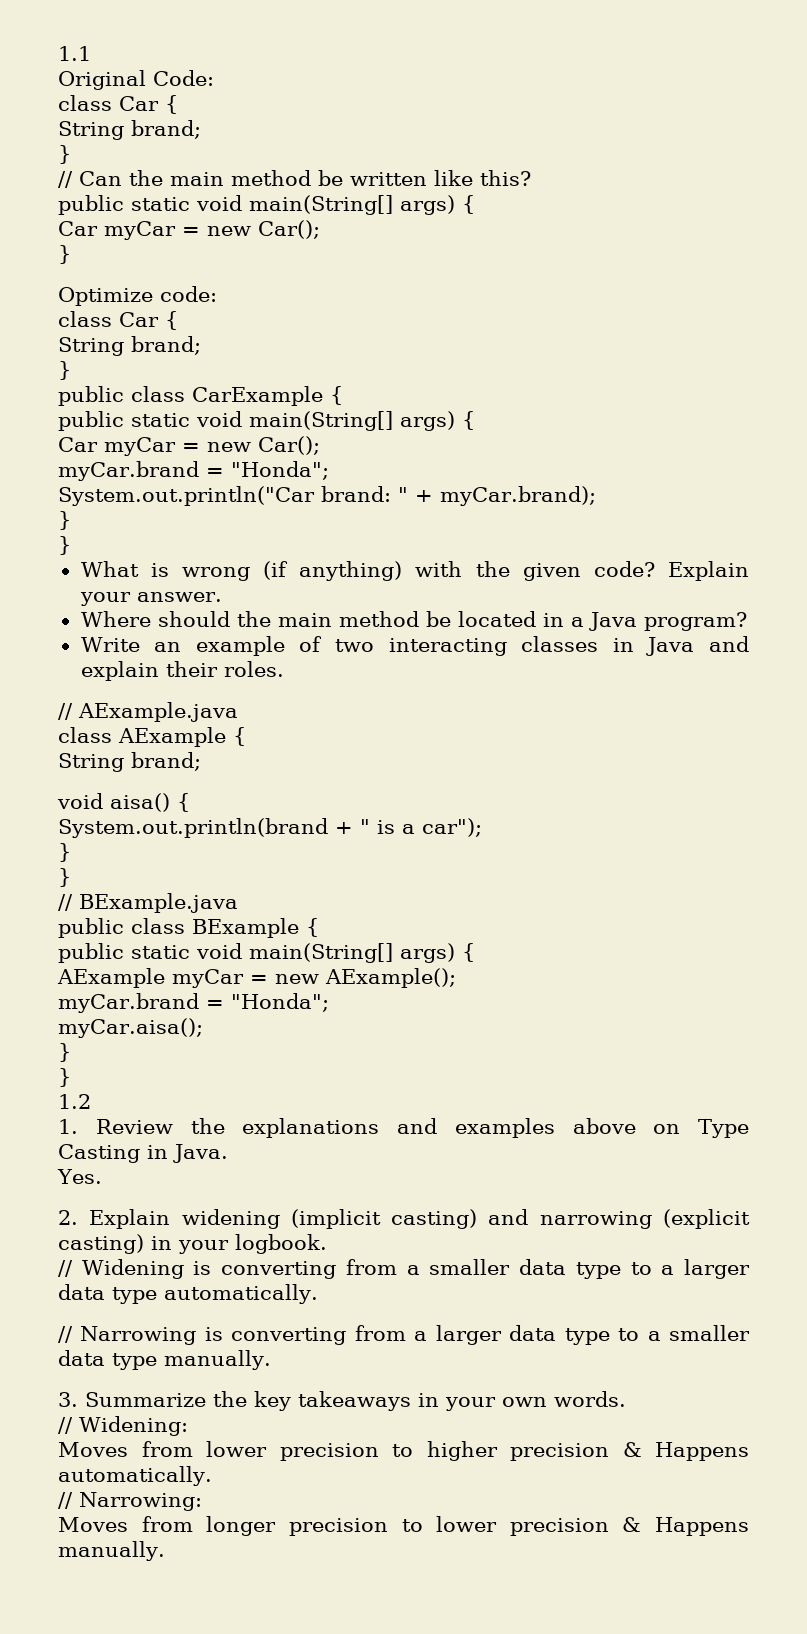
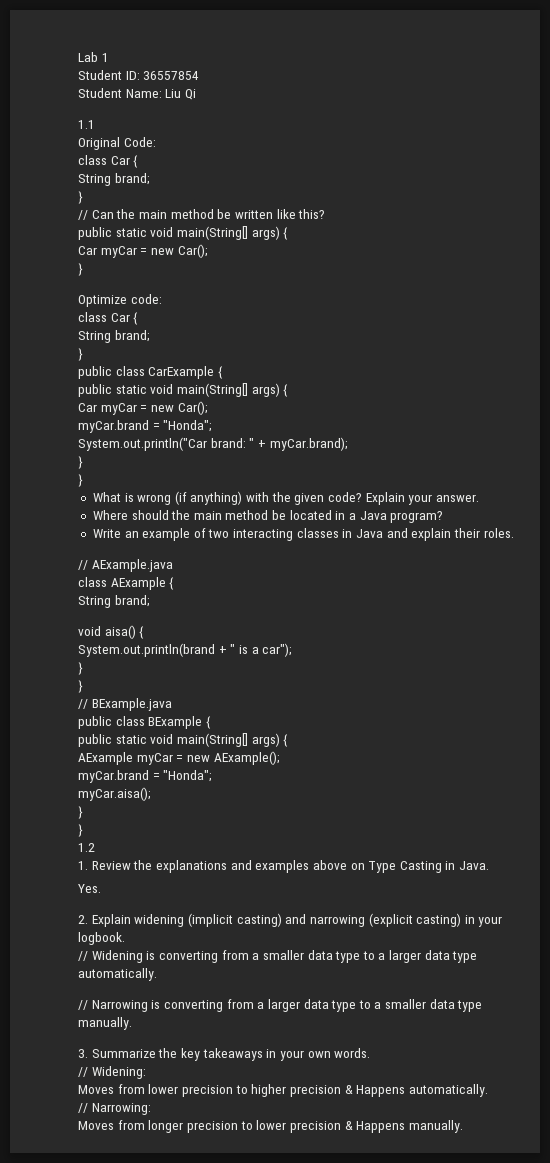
+ Lab 1
+ Student ID: 36557854
+ Student Name: Liu Qi

